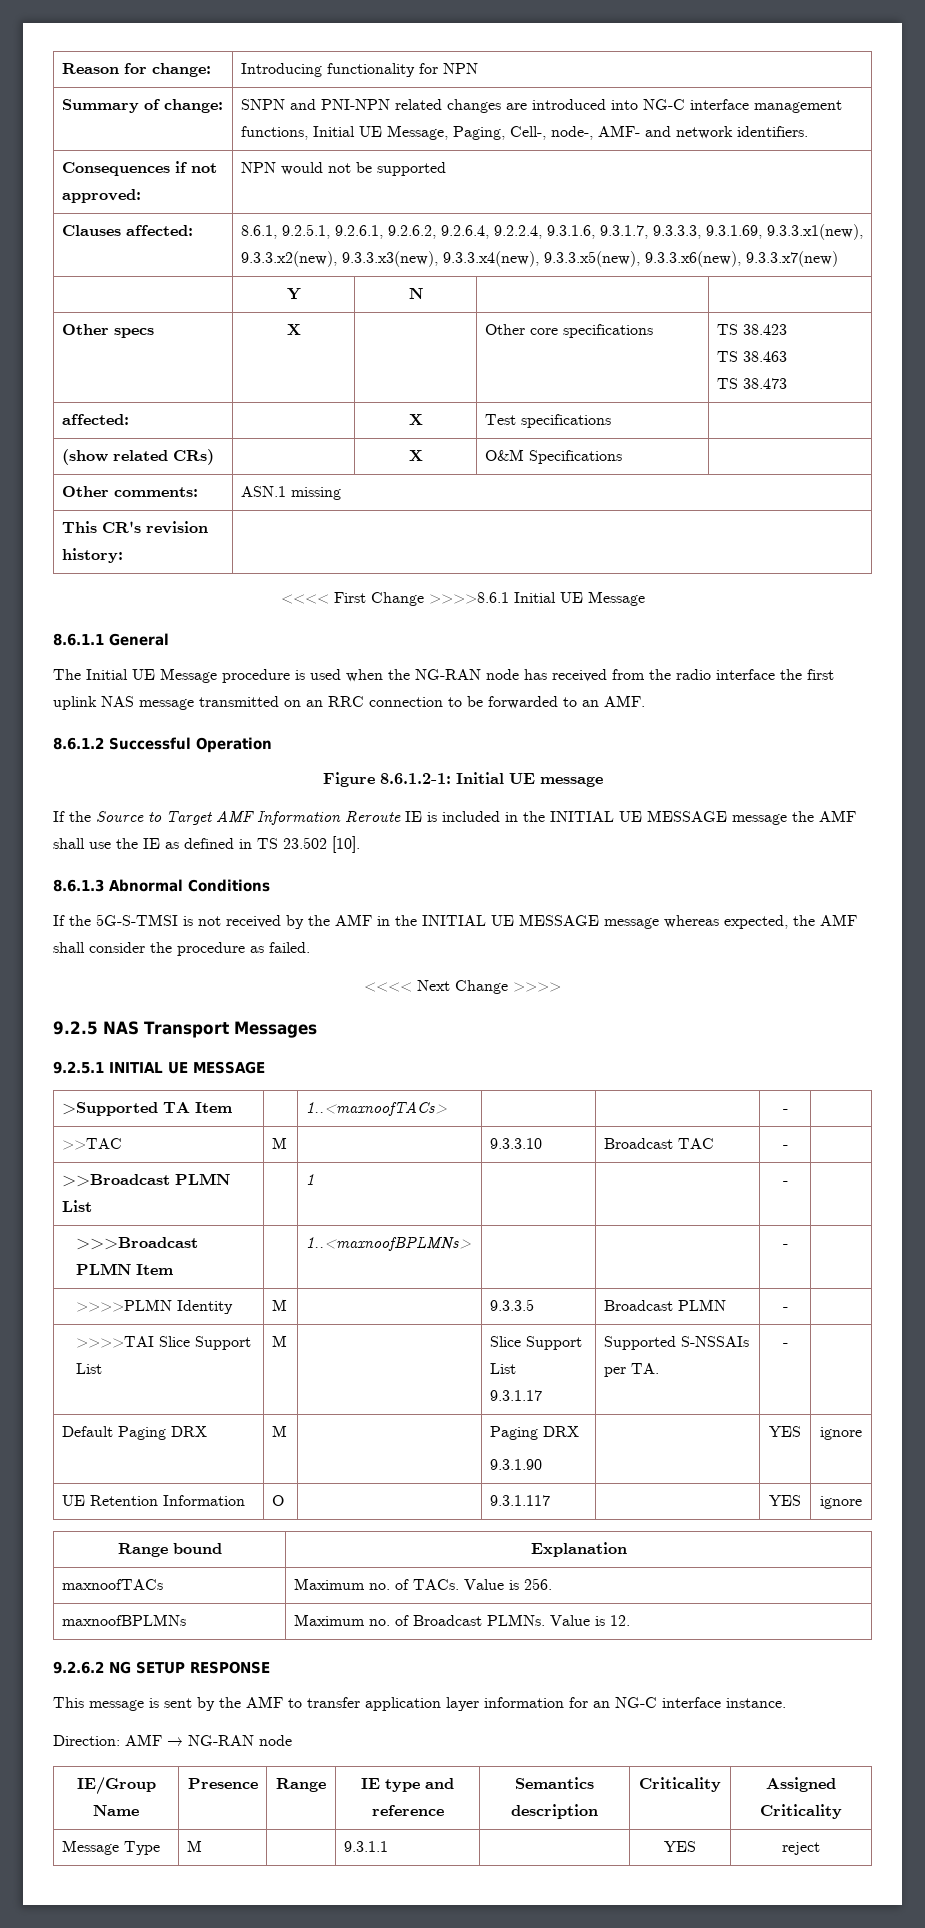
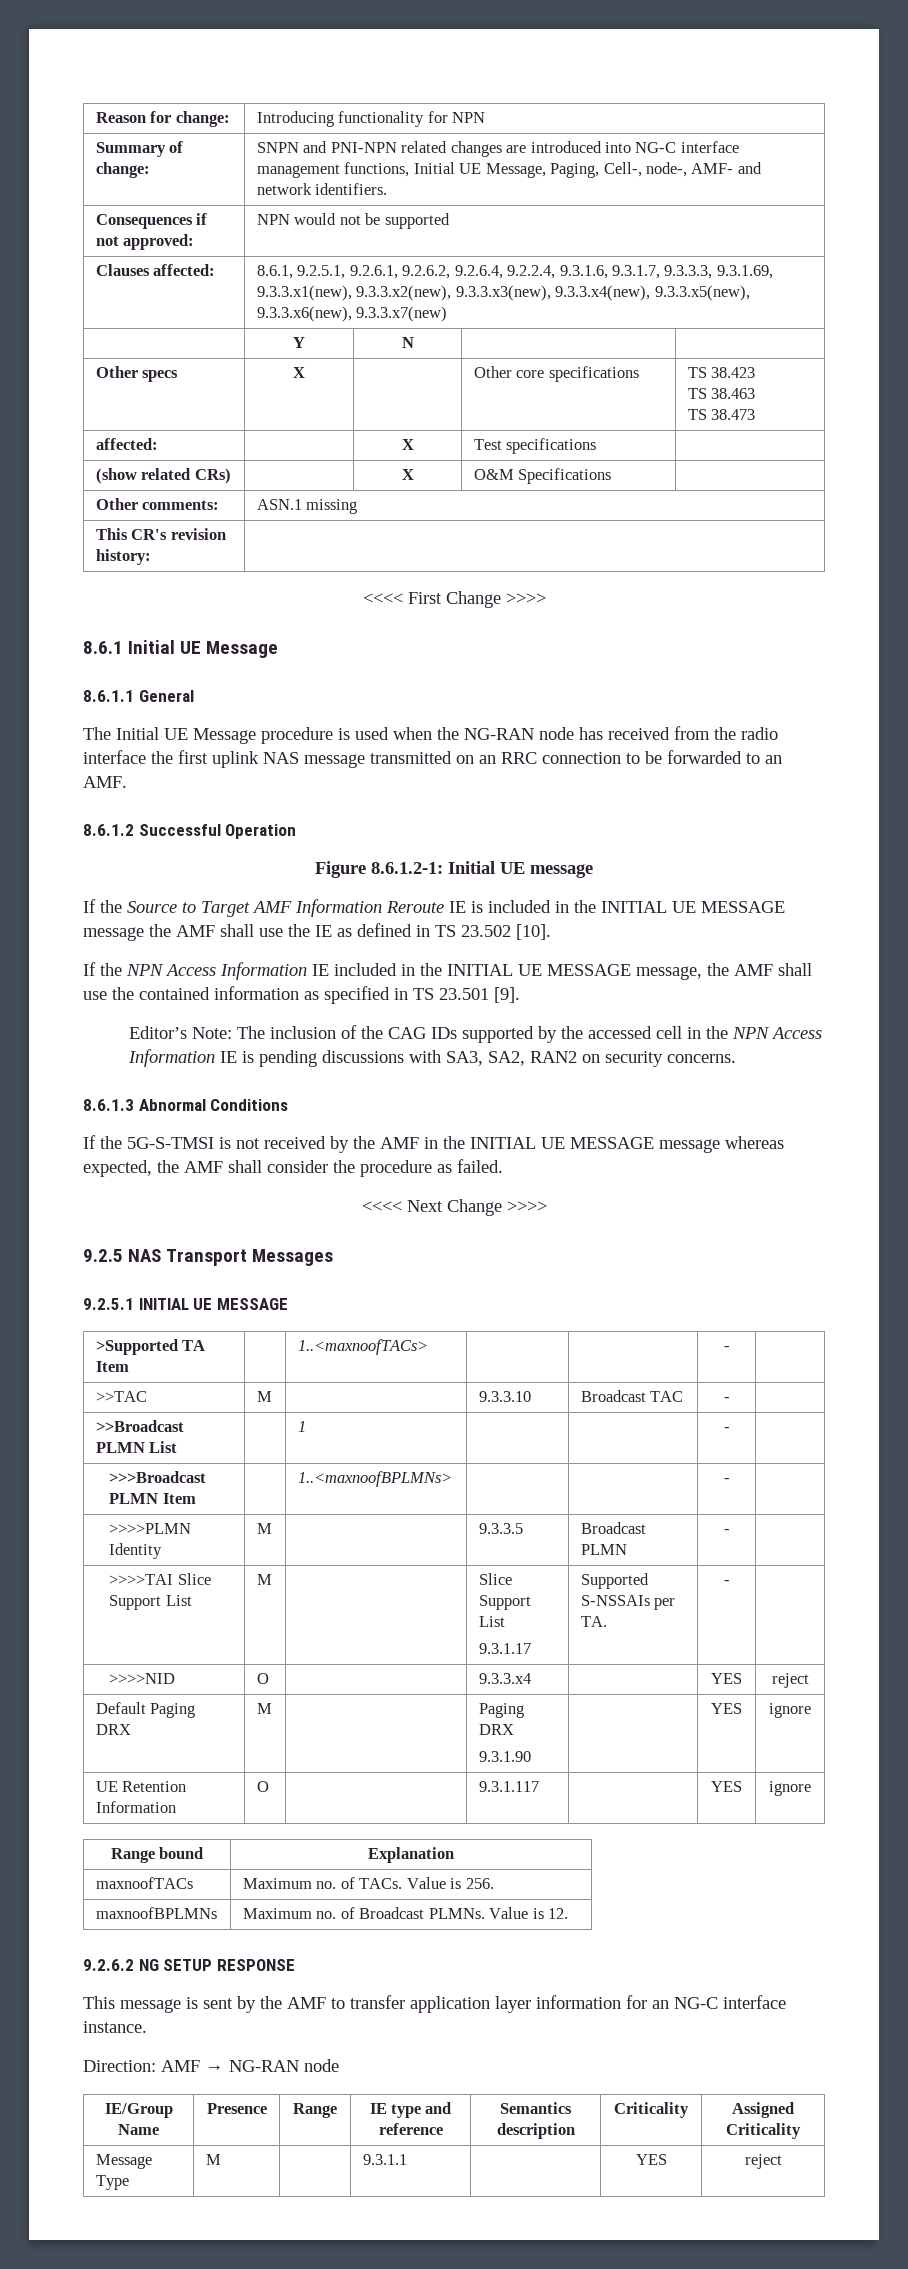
- <<<< First Change >>>>8.6.1 Initial UE Message
+ <<<< First Change >>>>
+ 8.6.1 Initial UE Message
+ If the NPN Access Information IE included in the INITIAL UE MESSAGE message, the AMF shall use the contained information as specified in TS 23.501 [9].
+ Editor’s Note: The inclusion of the CAG IDs supported by the accessed cell in the NPN Access Information IE is pending discussions with SA3, SA2, RAN2 on security concerns.
+ >>>>NID | O | | 9.3.3.x4 | | YES | reject

